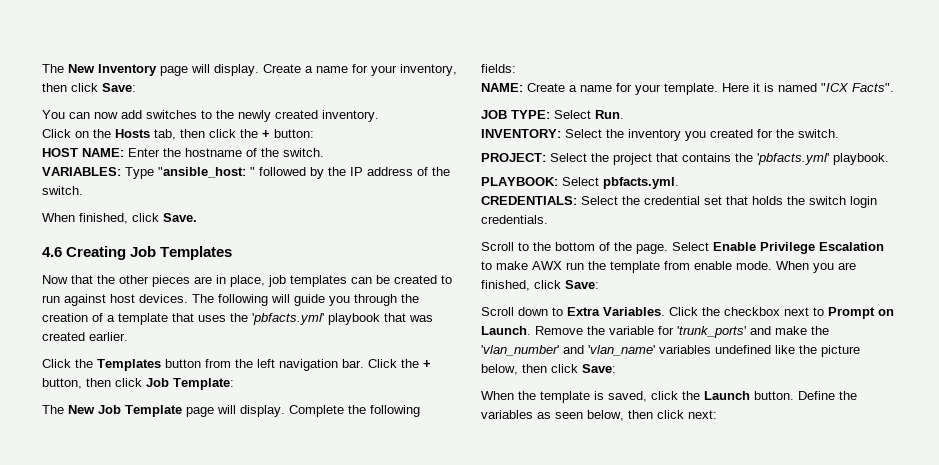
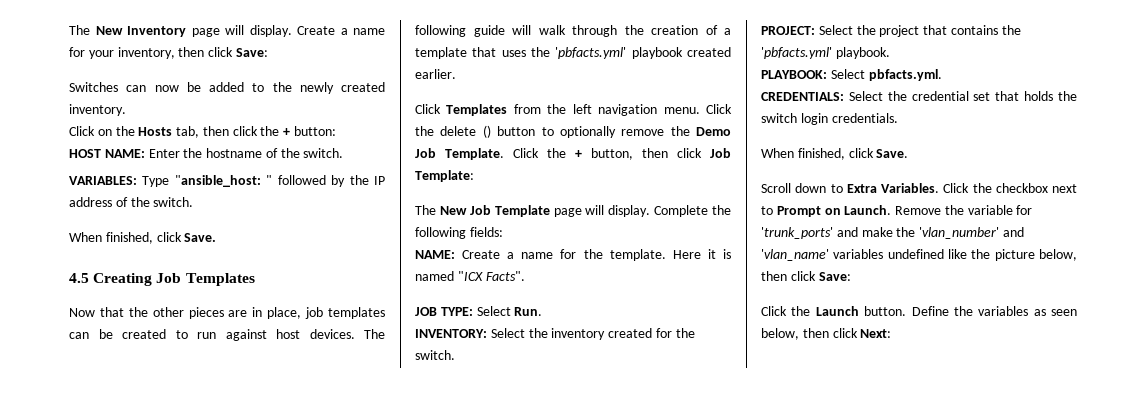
- You can now add switches to the newly created inventory.
+ Switches can now be added to the newly created inventory.
- 4.6 Creating Job Templates
+ 4.5 Creating Job Templates
- The following will guide you through the creation of a template that uses the 'pbfacts.yml' playbook that was created earlier.
+ The following guide will walk through the creation of a template that uses the 'pbfacts.yml' playbook created earlier.
- Click the Templates button from the left navigation bar.
+ Click Templates from the left navigation menu. Click the delete () button to optionally remove the Demo Job Template.
- NAME: Create a name for your template.
+ NAME: Create a name for the template.
- INVENTORY: Select the inventory you created for the switch.
+ INVENTORY: Select the inventory created for the switch.
  CREDENTIALS: Select the credential set that holds the switch login credentials.
- Scroll to the bottom of the page. Select Enable Privilege Escalation to make AWX run the template from enable mode. When you are finished, click Save:
+ When finished, click Save.
- When the template is saved, click the Launch button.
+ Click the Launch button.
- Define the variables as seen below, then click next:
+ Define the variables as seen below, then click Next:

